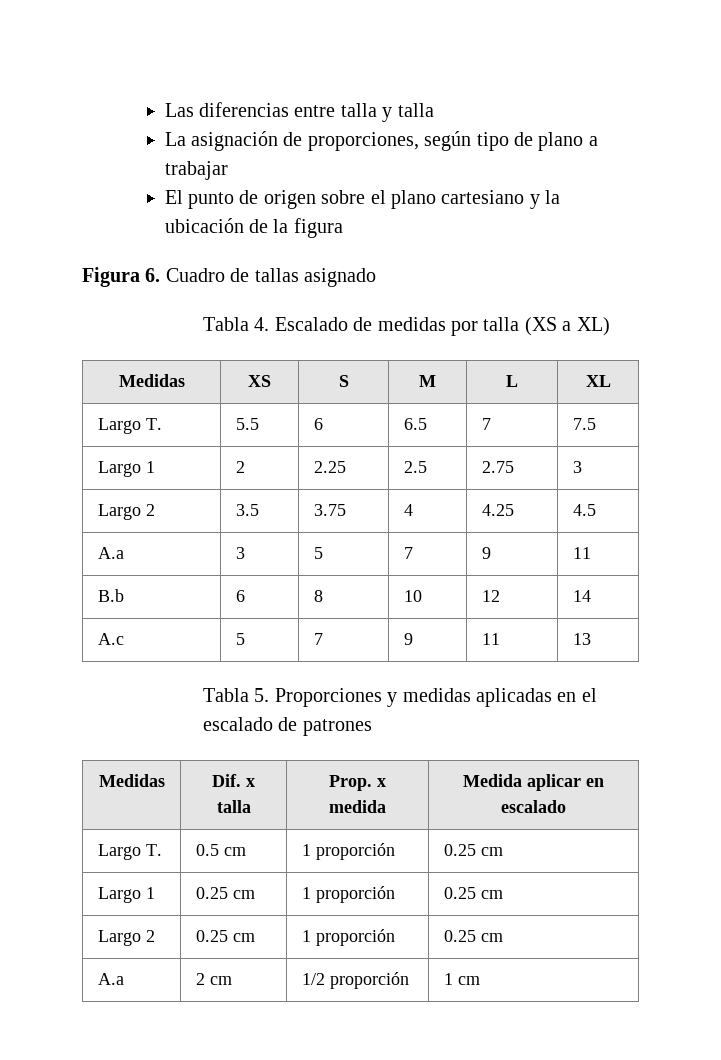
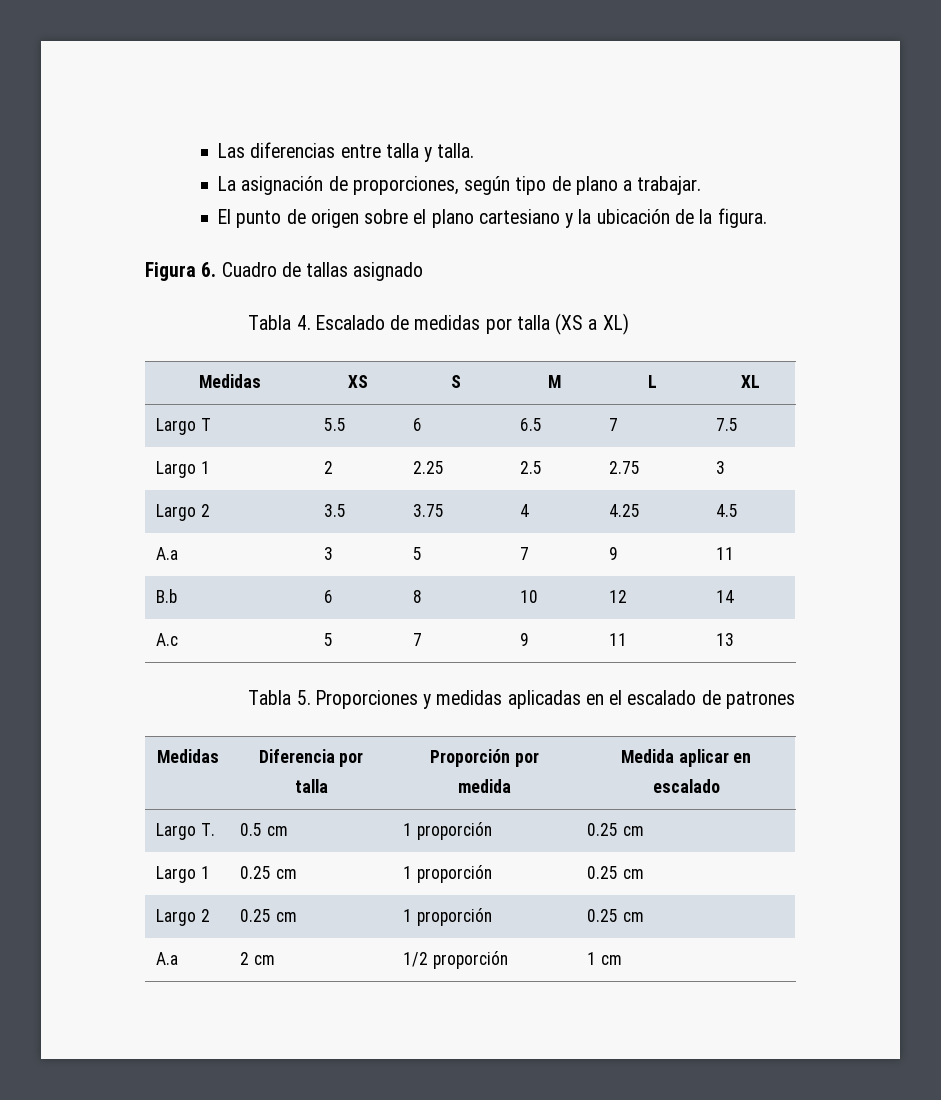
- Las diferencias entre talla y talla
+ Las diferencias entre talla y talla.
- La asignación de proporciones, según tipo de plano a trabajar
+ La asignación de proporciones, según tipo de plano a trabajar.
- El punto de origen sobre el plano cartesiano y la ubicación de la figura
+ El punto de origen sobre el plano cartesiano y la ubicación de la figura.
- Largo T. | 5.5 | 6 | 6.5 | 7 | 7.5
+ Largo T | 5.5 | 6 | 6.5 | 7 | 7.5
- Medidas | Dif. x talla | Prop. x medida | Medida aplicar en escalado
+ Medidas | Diferencia por talla | Proporción por medida | Medida aplicar en escalado

